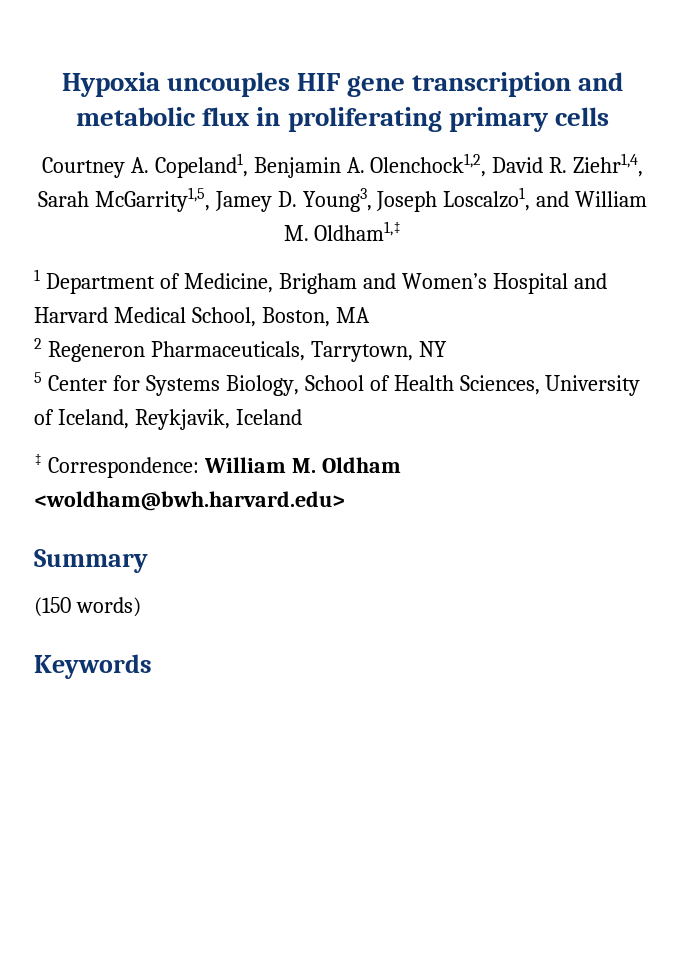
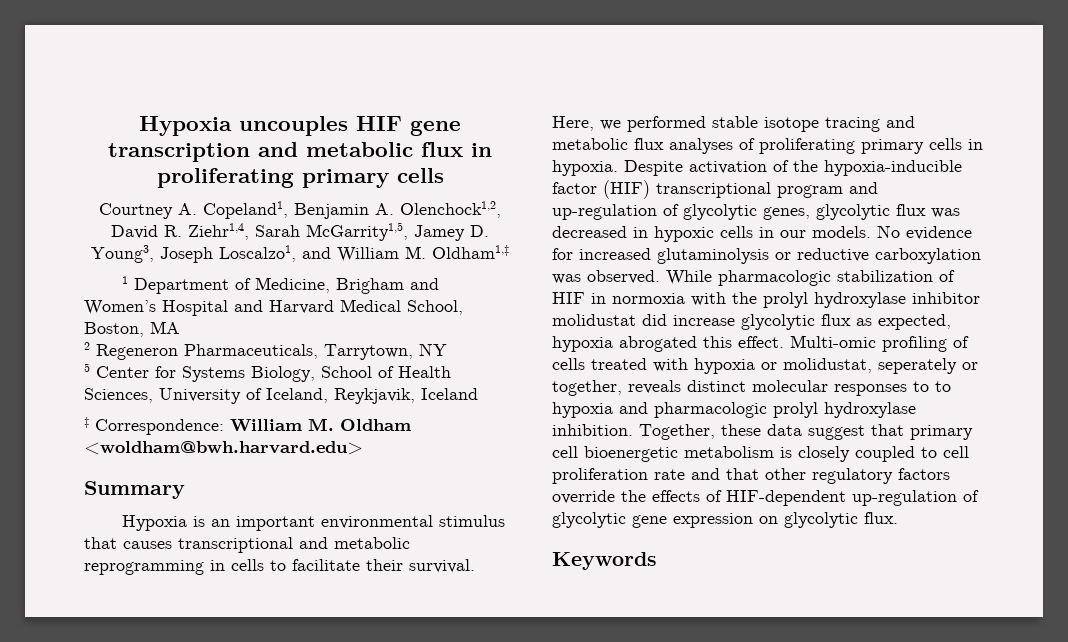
- (150 words)
+ Hypoxia is an important environmental stimulus that causes transcriptional and metabolic reprogramming in cells to facilitate their survival. Here, we performed stable isotope tracing and metabolic flux analyses of proliferating primary cells in hypoxia. Despite activation of the hypoxia-inducible factor (HIF) transcriptional program and up-regulation of glycolytic genes, glycolytic flux was decreased in hypoxic cells in our models. No evidence for increased glutaminolysis or reductive carboxylation was observed. While pharmacologic stabilization of HIF in normoxia with the prolyl hydroxylase inhibitor molidustat did increase glycolytic flux as expected, hypoxia abrogated this effect. Multi-omic profiling of cells treated with hypoxia or molidustat, seperately or together, reveals distinct molecular responses to to hypoxia and pharmacologic prolyl hydroxylase inhibition. Together, these data suggest that primary cell bioenergetic metabolism is closely coupled to cell proliferation rate and that other regulatory factors override the effects of HIF-dependent up-regulation of glycolytic gene expression on glycolytic flux.

